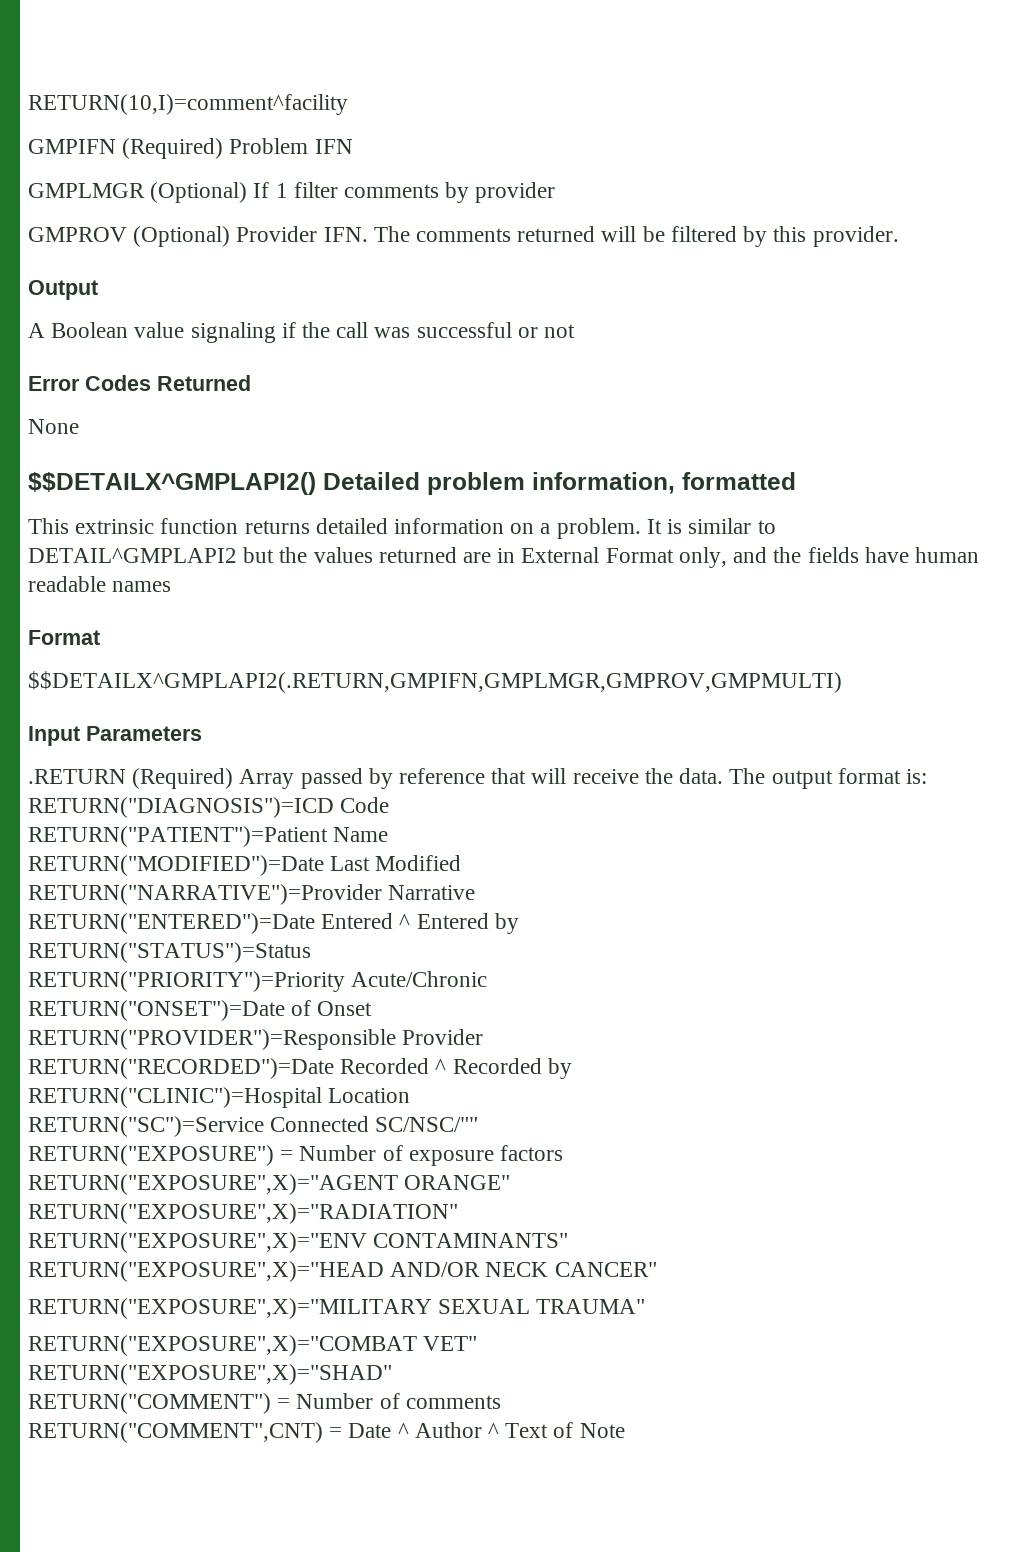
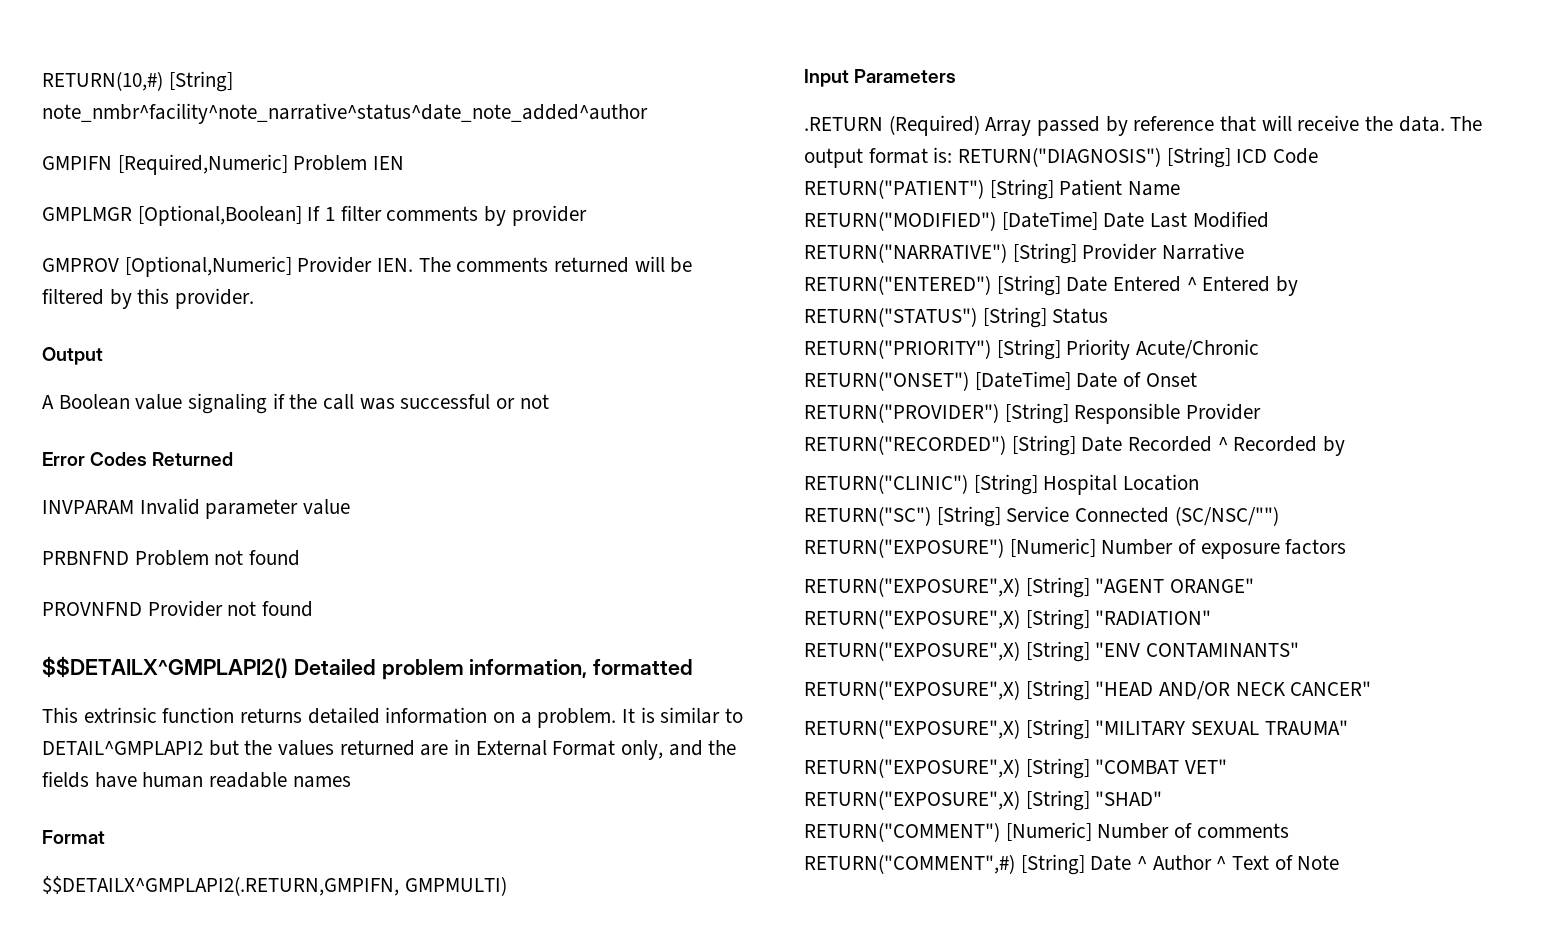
- RETURN(10,I)=comment^facility
- GMPIFN (Required) Problem IFN
+ RETURN(10,#) [String] note_nmbr^facility^note_narrative^status^date_note_added^author
+ GMPIFN [Required,Numeric] Problem IEN
- GMPLMGR (Optional) If 1 filter comments by provider
+ GMPLMGR [Optional,Boolean] If 1 filter comments by provider
- GMPROV (Optional) Provider IFN. The comments returned will be filtered by this provider.
+ GMPROV [Optional,Numeric] Provider IEN. The comments returned will be filtered by this provider.
- None
+ INVPARAM Invalid parameter value
+ PRBNFND Problem not found
+ PROVNFND Provider not found
- $$DETAILX^GMPLAPI2(.RETURN,GMPIFN,GMPLMGR,GMPROV,GMPMULTI)
+ $$DETAILX^GMPLAPI2(.RETURN,GMPIFN, GMPMULTI)
- The output format is: RETURN("DIAGNOSIS")=ICD Code
- RETURN("PATIENT")=Patient Name
- RETURN("MODIFIED")=Date Last Modified
- RETURN("NARRATIVE")=Provider Narrative
- RETURN("ENTERED")=Date Entered ^ Entered by
- RETURN("STATUS")=Status
- RETURN("PRIORITY")=Priority Acute/Chronic
- RETURN("ONSET")=Date of Onset
- RETURN("PROVIDER")=Responsible Provider
- RETURN("RECORDED")=Date Recorded ^ Recorded by
- RETURN("CLINIC")=Hospital Location
- RETURN("SC")=Service Connected SC/NSC/""
+ The output format is: RETURN("DIAGNOSIS") [String] ICD Code
+ RETURN("PATIENT") [String] Patient Name
+ RETURN("MODIFIED") [DateTime] Date Last Modified
+ RETURN("NARRATIVE") [String] Provider Narrative
+ RETURN("ENTERED") [String] Date Entered ^ Entered by
+ RETURN("STATUS") [String] Status
+ RETURN("PRIORITY") [String] Priority Acute/Chronic
+ RETURN("ONSET") [DateTime] Date of Onset
+ RETURN("PROVIDER") [String] Responsible Provider
+ RETURN("RECORDED") [String] Date Recorded ^ Recorded by
+ RETURN("CLINIC") [String] Hospital Location
+ RETURN("SC") [String] Service Connected (SC/NSC/"")
- RETURN("EXPOSURE") = Number of exposure factors
+ RETURN("EXPOSURE") [Numeric] Number of exposure factors
- RETURN("EXPOSURE",X)="AGENT ORANGE"
- RETURN("EXPOSURE",X)="RADIATION"
- RETURN("EXPOSURE",X)="ENV CONTAMINANTS"
- RETURN("EXPOSURE",X)="HEAD AND/OR NECK CANCER"
+ RETURN("EXPOSURE",X) [String] "AGENT ORANGE"
+ RETURN("EXPOSURE",X) [String] "RADIATION"
+ RETURN("EXPOSURE",X) [String] "ENV CONTAMINANTS"
+ RETURN("EXPOSURE",X) [String] "HEAD AND/OR NECK CANCER"
- RETURN("EXPOSURE",X)="MILITARY SEXUAL TRAUMA"
+ RETURN("EXPOSURE",X) [String] "MILITARY SEXUAL TRAUMA"
- RETURN("EXPOSURE",X)="COMBAT VET"
- RETURN("EXPOSURE",X)="SHAD"
+ RETURN("EXPOSURE",X) [String] "COMBAT VET"
+ RETURN("EXPOSURE",X) [String] "SHAD"
- RETURN("COMMENT") = Number of comments
+ RETURN("COMMENT") [Numeric] Number of comments
- RETURN("COMMENT",CNT) = Date ^ Author ^ Text of Note
+ RETURN("COMMENT",#) [String] Date ^ Author ^ Text of Note

